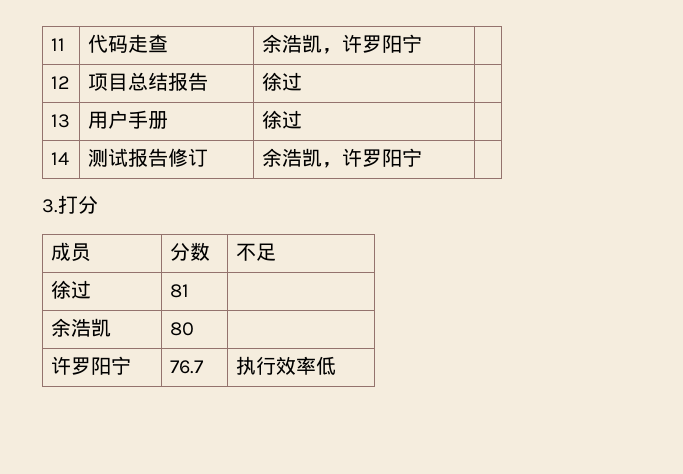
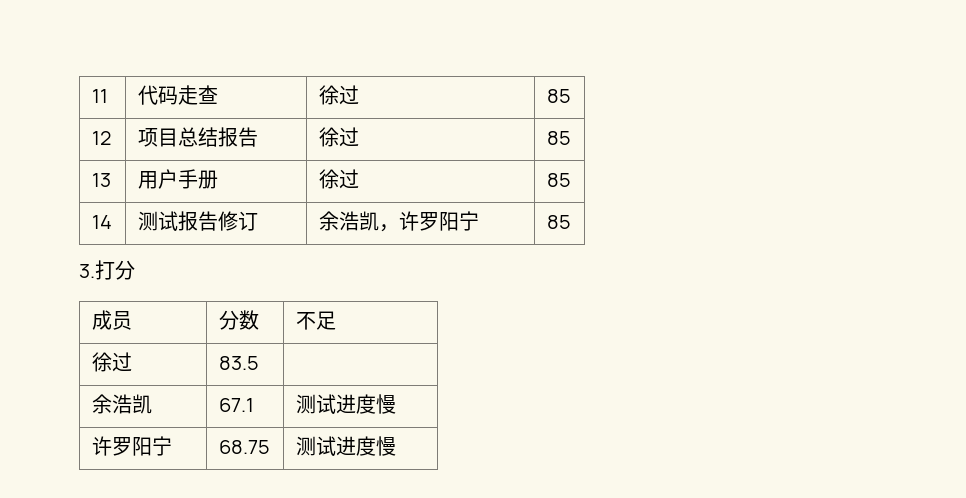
- 11 | 代码走查 | 余浩凯，许罗阳宁 |
+ 11 | 代码走查 | 徐过 | 85
- 12 | 项目总结报告 | 徐过 |
+ 12 | 项目总结报告 | 徐过 | 85
- 13 | 用户手册 | 徐过 |
+ 13 | 用户手册 | 徐过 | 85
- 14 | 测试报告修订 | 余浩凯，许罗阳宁 |
+ 14 | 测试报告修订 | 余浩凯，许罗阳宁 | 85
- 徐过 | 81 |
+ 徐过 | 83.5 |
- 余浩凯 | 80 |
- 许罗阳宁 | 76.7 | 执行效率低
+ 余浩凯 | 67.1 | 测试进度慢
+ 许罗阳宁 | 68.75 | 测试进度慢

